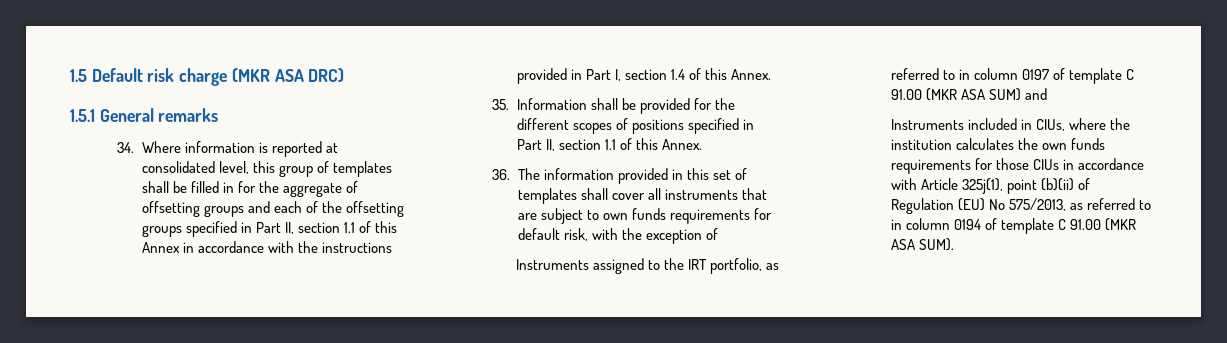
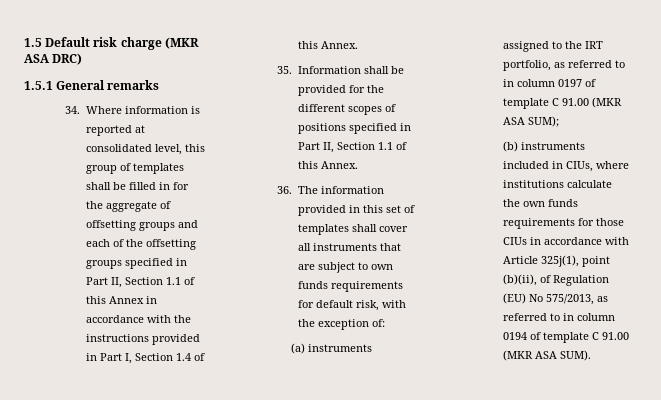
- 34. Where information is reported at consolidated level, this group of templates shall be filled in for the aggregate of offsetting groups and each of the offsetting groups specified in Part II, section 1.1 of this Annex in accordance with the instructions provided in Part I, section 1.4 of this Annex.
+ 34. Where information is reported at consolidated level, this group of templates shall be filled in for the aggregate of offsetting groups and each of the offsetting groups specified in Part II, Section 1.1 of this Annex in accordance with the instructions provided in Part I, Section 1.4 of this Annex.
- 35. Information shall be provided for the different scopes of positions specified in Part II, section 1.1 of this Annex.
+ 35. Information shall be provided for the different scopes of positions specified in Part II, Section 1.1 of this Annex.
- 36. The information provided in this set of templates shall cover all instruments that are subject to own funds requirements for default risk, with the exception of
- Instruments assigned to the IRT portfolio, as referred to in column 0197 of template C 91.00 (MKR ASA SUM) and
- Instruments included in CIUs, where the institution calculates the own funds requirements for those CIUs in accordance with Article 325j(1), point (b)(ii) of Regulation (EU) No 575/2013, as referred to in column 0194 of template C 91.00 (MKR ASA SUM).
+ 36. The information provided in this set of templates shall cover all instruments that are subject to own funds requirements for default risk, with the exception of:
+ (a) instruments assigned to the IRT portfolio, as referred to in column 0197 of template C 91.00 (MKR ASA SUM);
+ (b) instruments included in CIUs, where institutions calculate the own funds requirements for those CIUs in accordance with Article 325j(1), point (b)(ii), of Regulation (EU) No 575/2013, as referred to in column 0194 of template C 91.00 (MKR ASA SUM).

